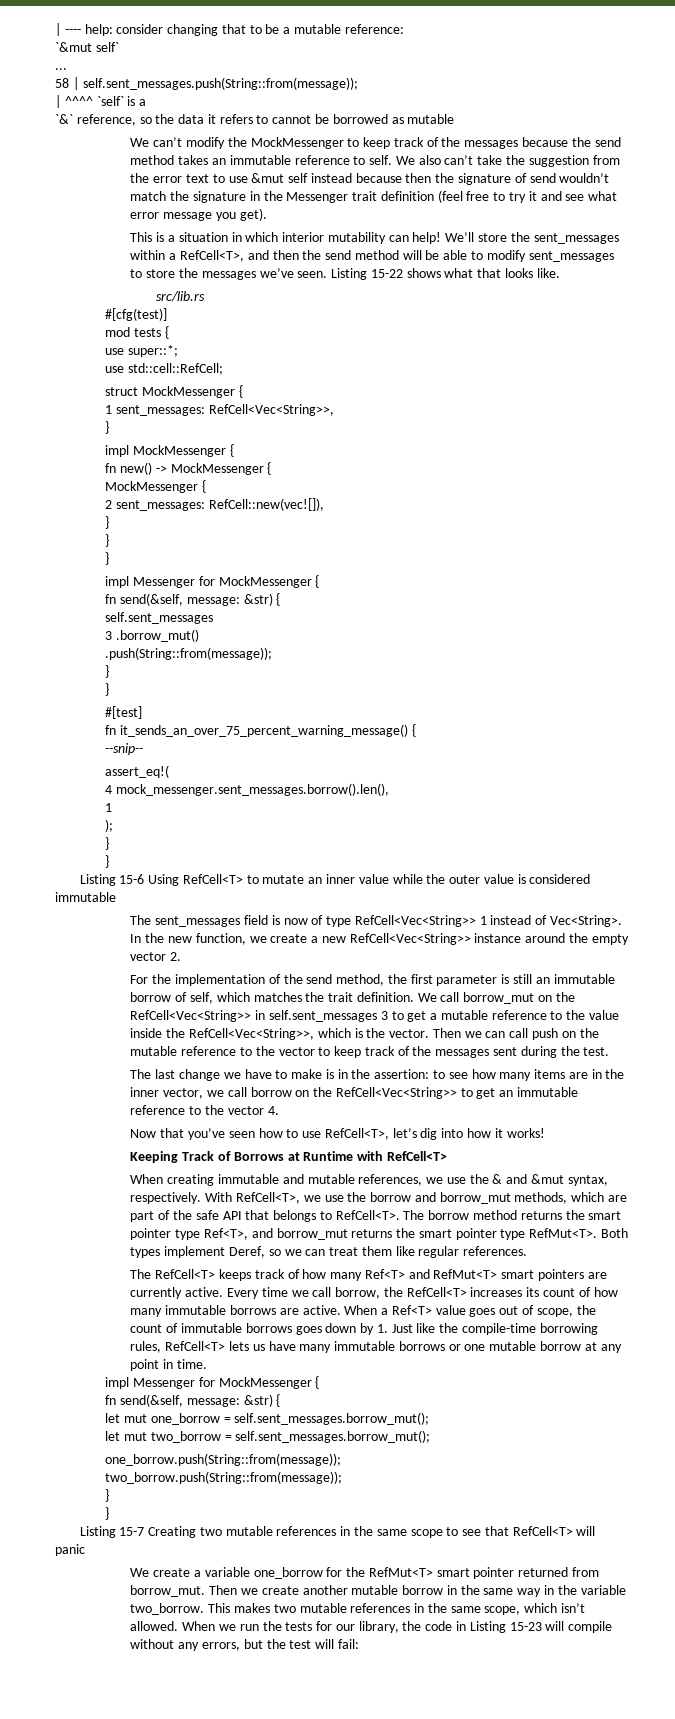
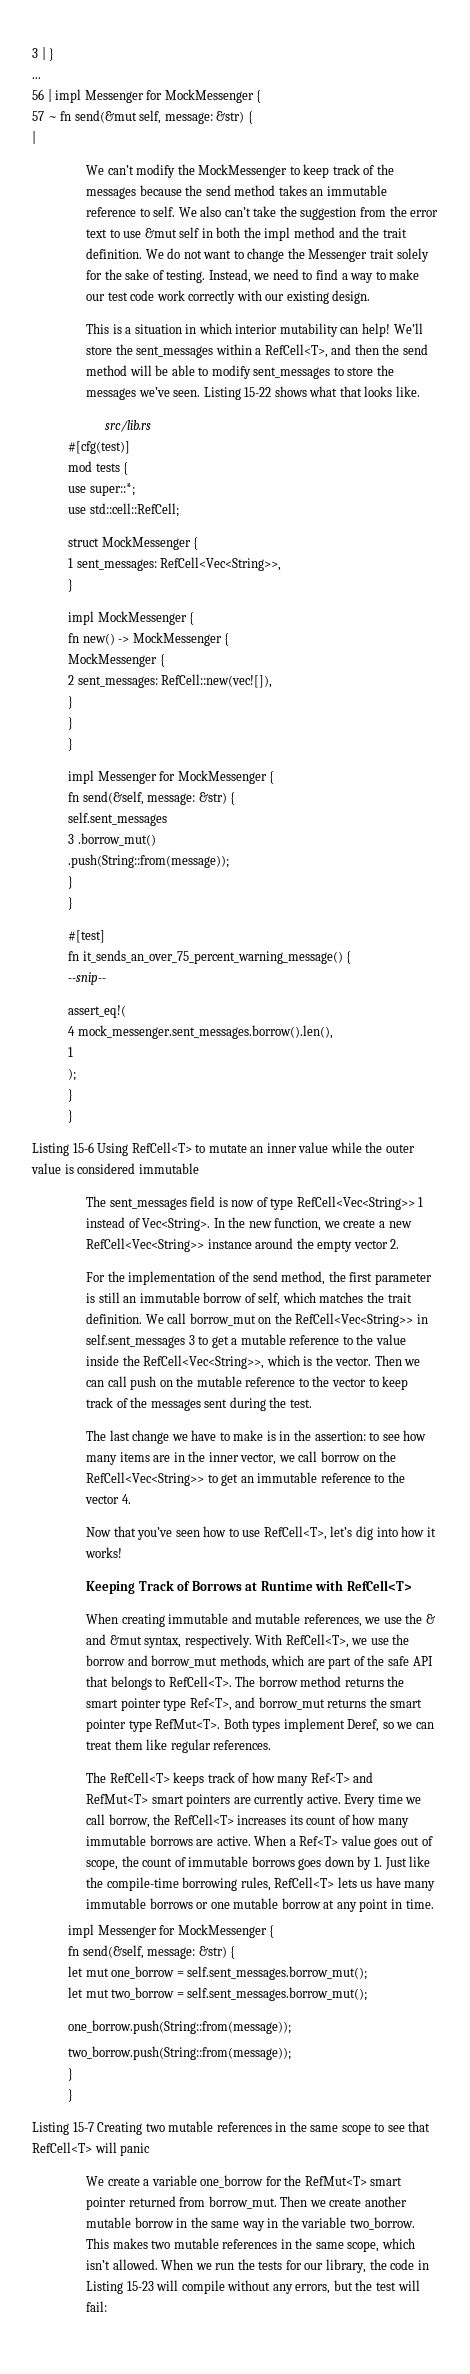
- | ---- help: consider changing that to be a mutable reference:
- `&mut self`
+ 3 | }
  ...
- 58 | self.sent_messages.push(String::from(message));
- | ^^^^ `self` is a
- `&` reference, so the data it refers to cannot be borrowed as mutable
+ 56 | impl Messenger for MockMessenger {
+ 57 ~ fn send(&mut self, message: &str) {
+ |
- We also can’t take the suggestion from the error text to use &mut self instead because then the signature of send wouldn’t match the signature in the Messenger trait definition (feel free to try it and see what error message you get).
+ We also can’t take the suggestion from the error text to use &mut self in both the impl method and the trait definition. We do not want to change the Messenger trait solely for the sake of testing. Instead, we need to find a way to make our test code work correctly with our existing design.

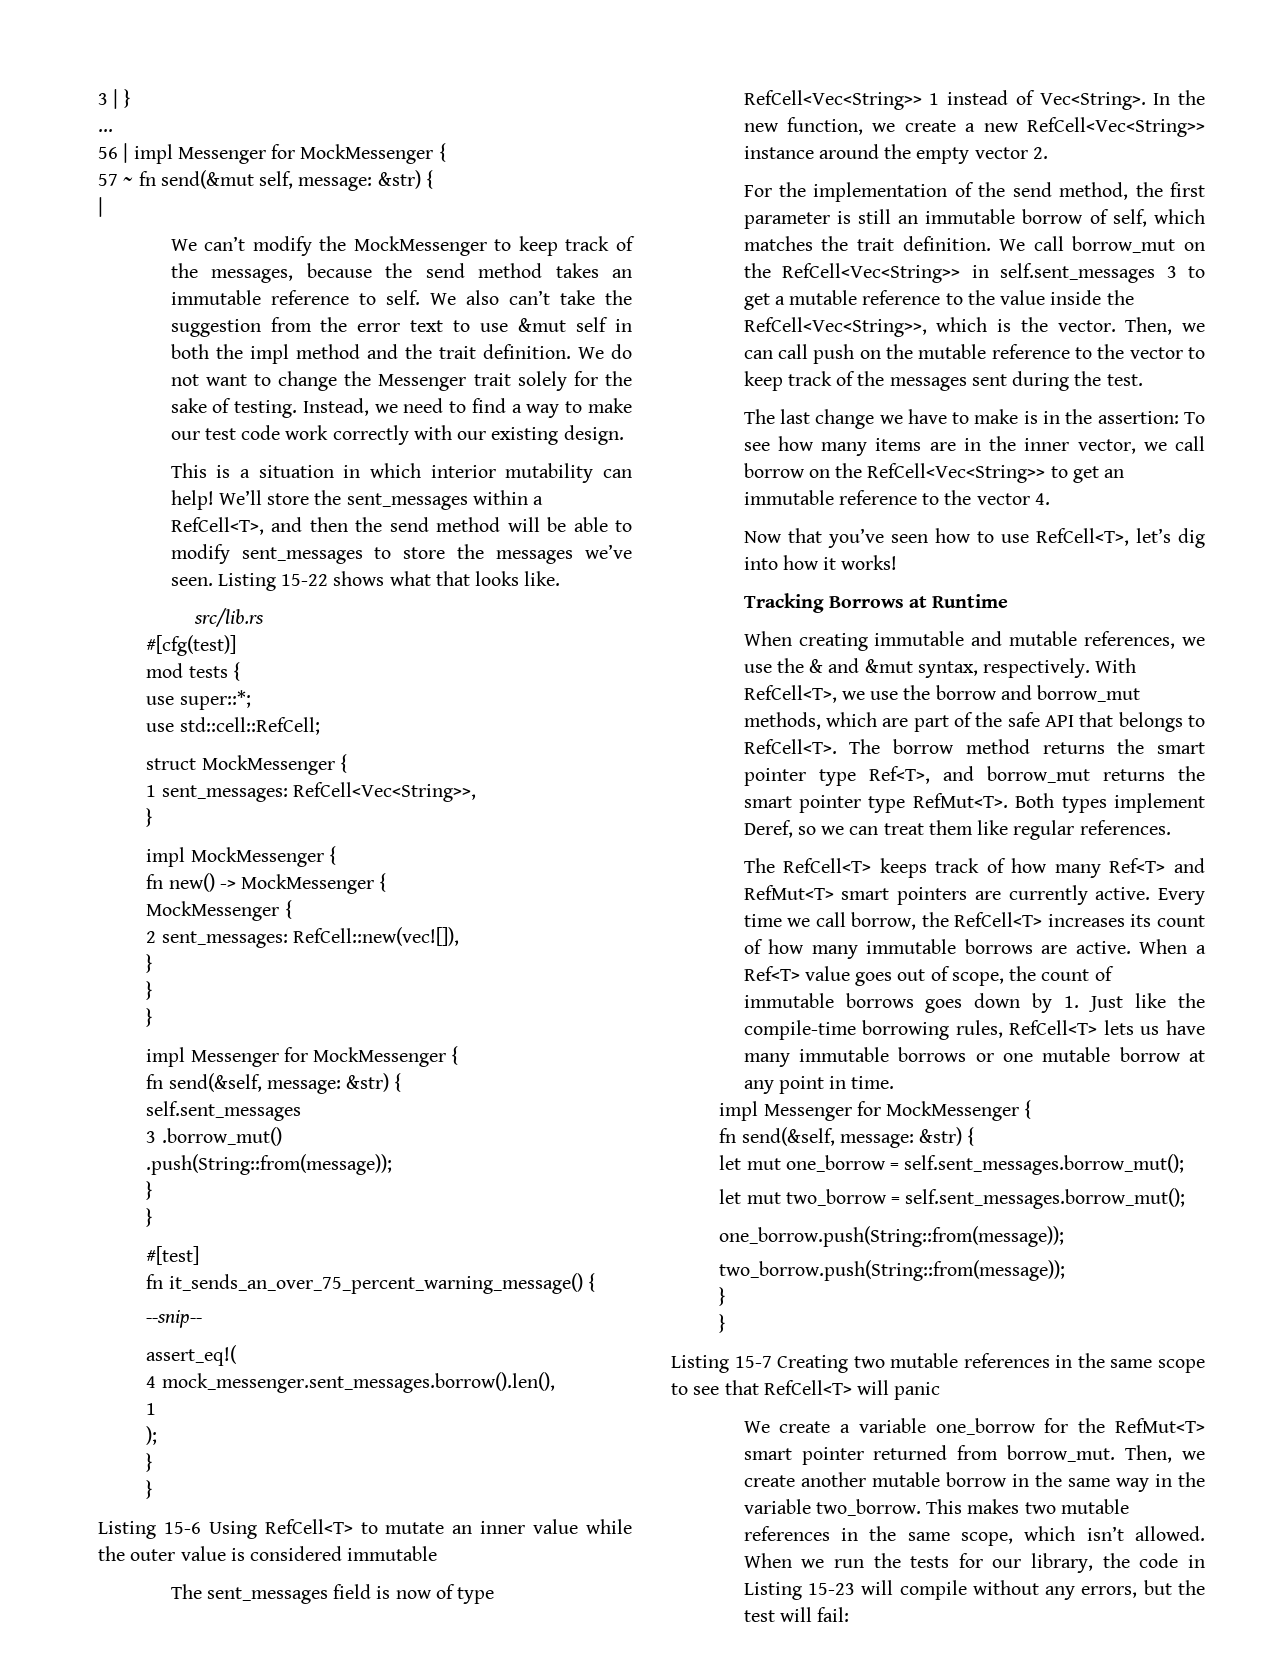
- We can’t modify the MockMessenger to keep track of the messages because the send method takes an immutable reference to self.
+ We can’t modify the MockMessenger to keep track of the messages, because the send method takes an immutable reference to self.
- Then we can call push on the mutable reference to the vector to keep track of the messages sent during the test.
+ Then, we can call push on the mutable reference to the vector to keep track of the messages sent during the test.
- The last change we have to make is in the assertion: to see how many items are in the inner vector, we call borrow on the RefCell<Vec<String>> to get an immutable reference to the vector 4.
+ The last change we have to make is in the assertion: To see how many items are in the inner vector, we call borrow on the RefCell<Vec<String>> to get an immutable reference to the vector 4.
- Keeping Track of Borrows at Runtime with RefCell<T>
+ Tracking Borrows at Runtime
- Then we create another mutable borrow in the same way in the variable two_borrow.
+ Then, we create another mutable borrow in the same way in the variable two_borrow.

